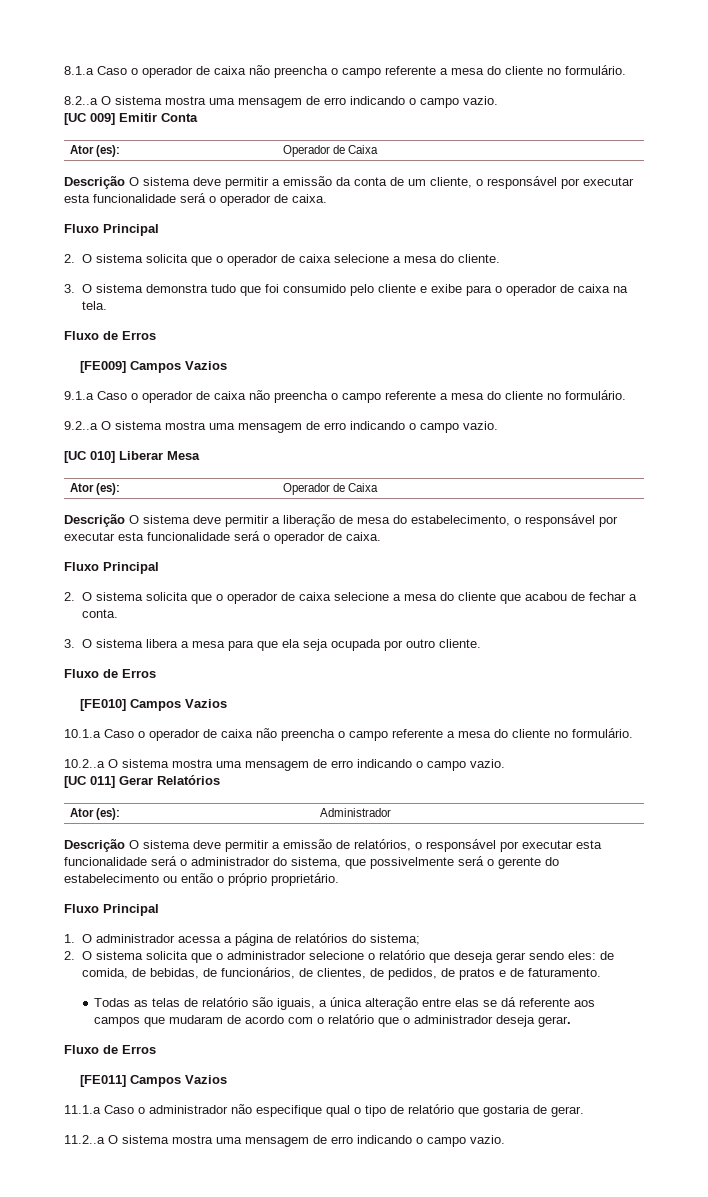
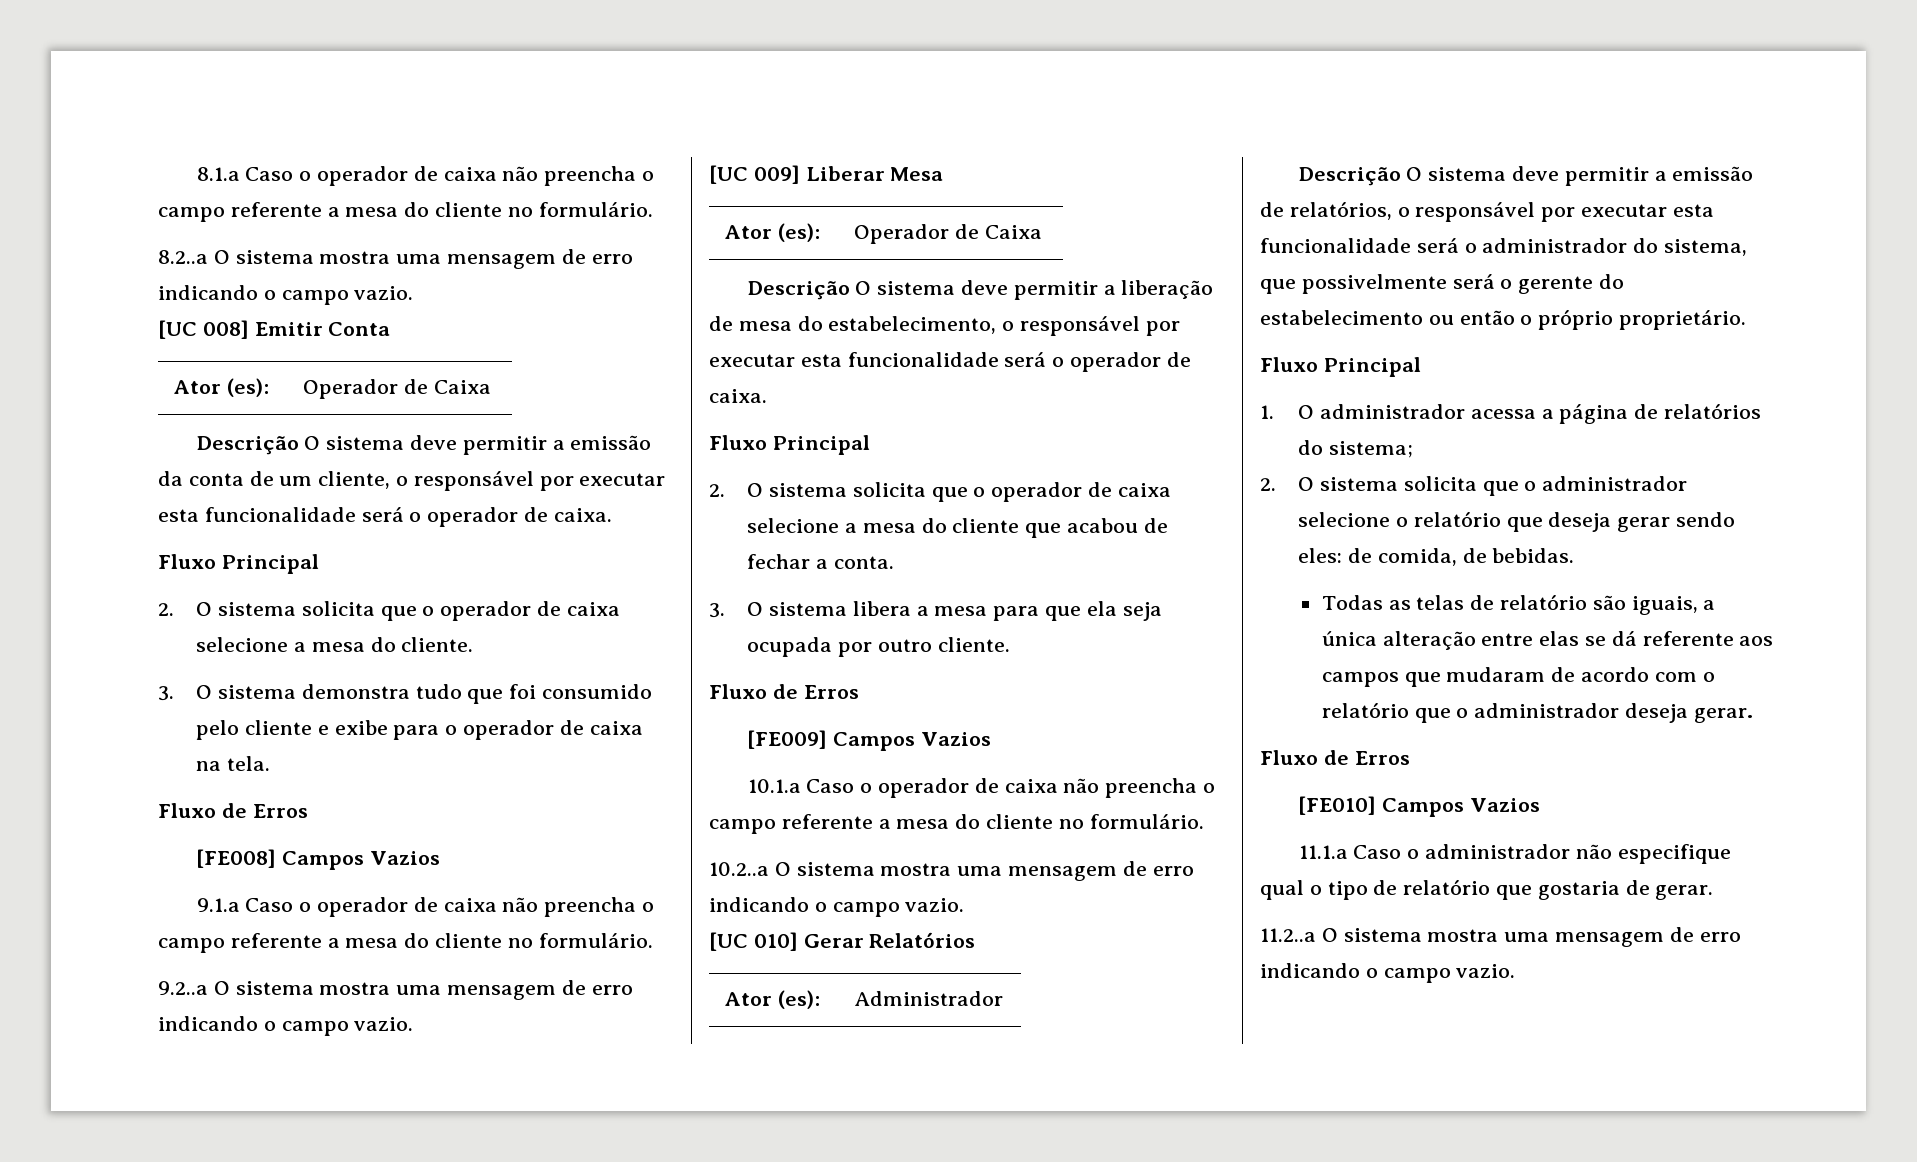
- [UC 009] Emitir Conta
+ [UC 008] Emitir Conta
- [FE009] Campos Vazios
+ [FE008] Campos Vazios
- [UC 010] Liberar Mesa
+ [UC 009] Liberar Mesa
- [FE010] Campos Vazios
+ [FE009] Campos Vazios
- [UC 011] Gerar Relatórios
+ [UC 010] Gerar Relatórios
- 2. O sistema solicita que o administrador selecione o relatório que deseja gerar sendo eles: de comida, de bebidas, de funcionários, de clientes, de pedidos, de pratos e de faturamento.
+ 2. O sistema solicita que o administrador selecione o relatório que deseja gerar sendo eles: de comida, de bebidas.
- [FE011] Campos Vazios
+ [FE010] Campos Vazios

